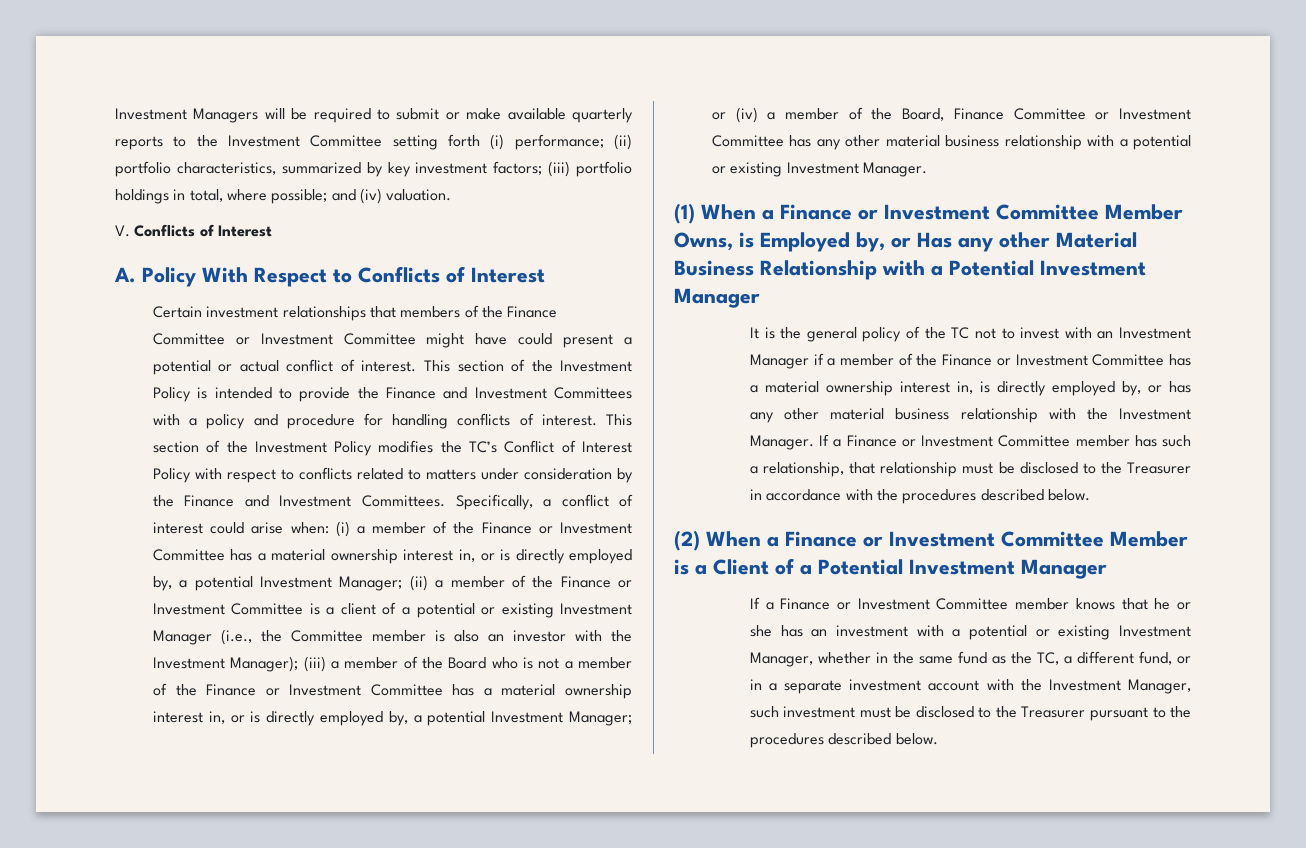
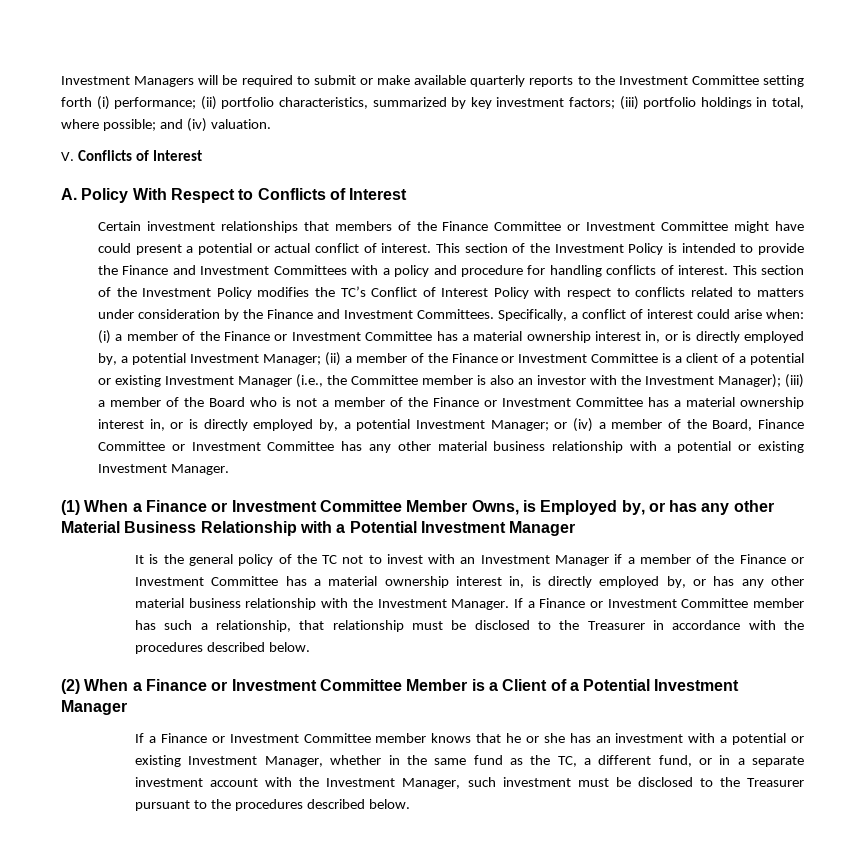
- (1) When a Finance or Investment Committee Member Owns, is Employed by, or Has any other Material Business Relationship with a Potential Investment Manager
+ (1) When a Finance or Investment Committee Member Owns, is Employed by, or has any other Material Business Relationship with a Potential Investment Manager

